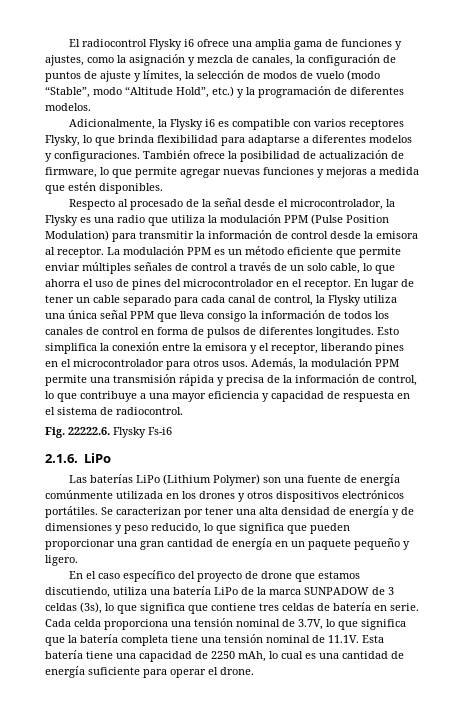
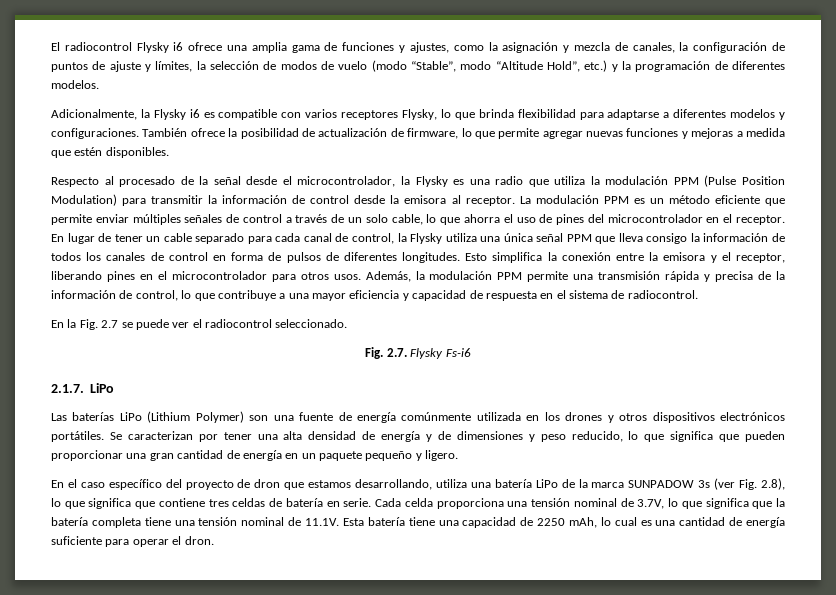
- Fig. 22222.6. Flysky Fs-i6
+ En la Fig. 2.7 se puede ver el radiocontrol seleccionado.
+ Fig. 2.7. Flysky Fs-i6
- 2.1.6. LiPo
+ 2.1.7. LiPo
- En el caso específico del proyecto de drone que estamos discutiendo, utiliza una batería LiPo de la marca SUNPADOW de 3 celdas (3s), lo que significa que contiene tres celdas de batería en serie.
+ En el caso específico del proyecto de dron que estamos desarrollando, utiliza una batería LiPo de la marca SUNPADOW 3s (ver Fig. 2.8), lo que significa que contiene tres celdas de batería en serie.
- Cada celda proporciona una tensión nominal de 3.7V, lo que significa que la batería completa tiene una tensión nominal de 11.1V. Esta batería tiene una capacidad de 2250 mAh, lo cual es una cantidad de energía suficiente para operar el drone.
+ Cada celda proporciona una tensión nominal de 3.7V, lo que significa que la batería completa tiene una tensión nominal de 11.1V. Esta batería tiene una capacidad de 2250 mAh, lo cual es una cantidad de energía suficiente para operar el dron.

